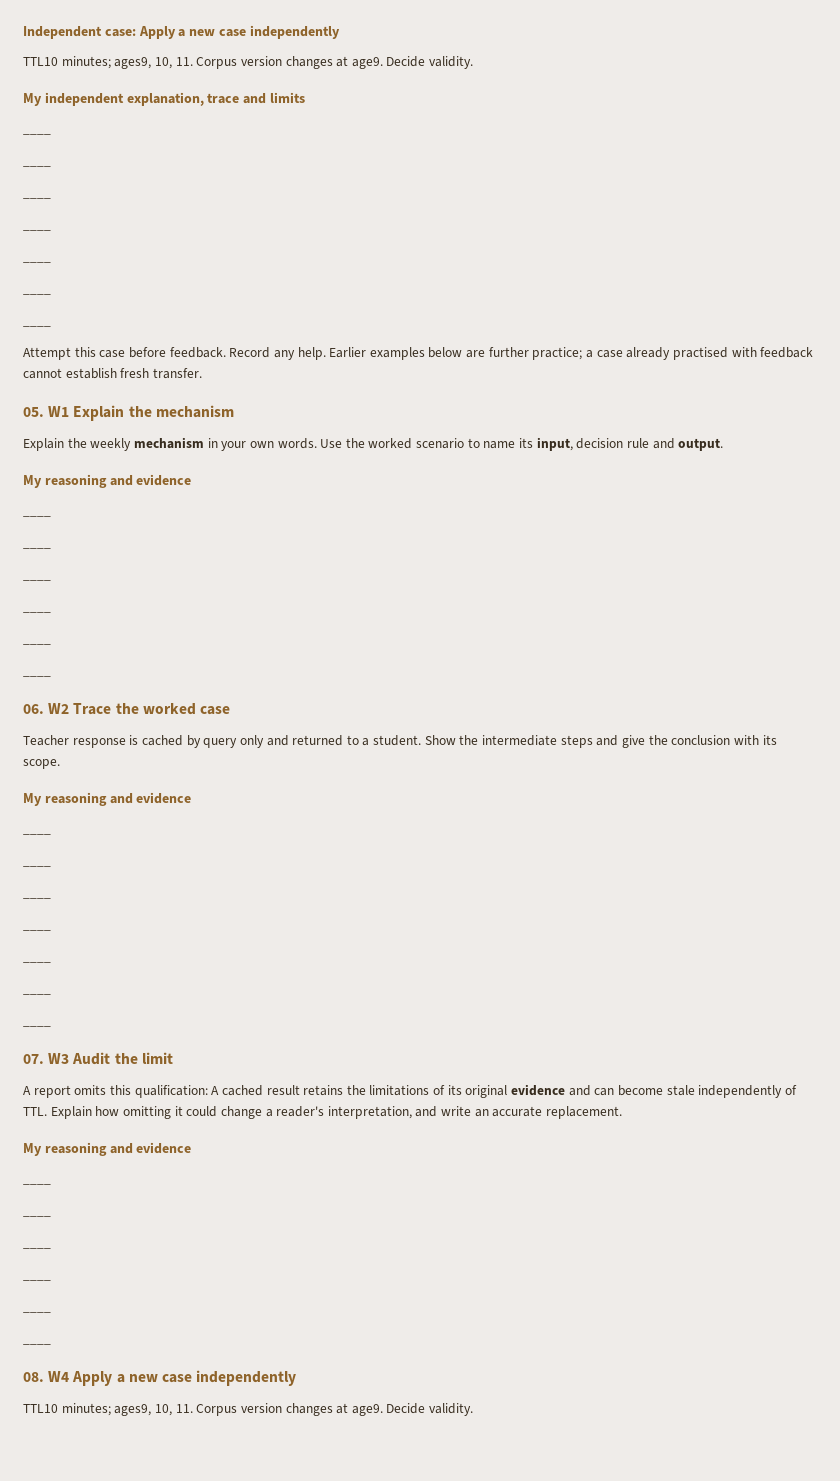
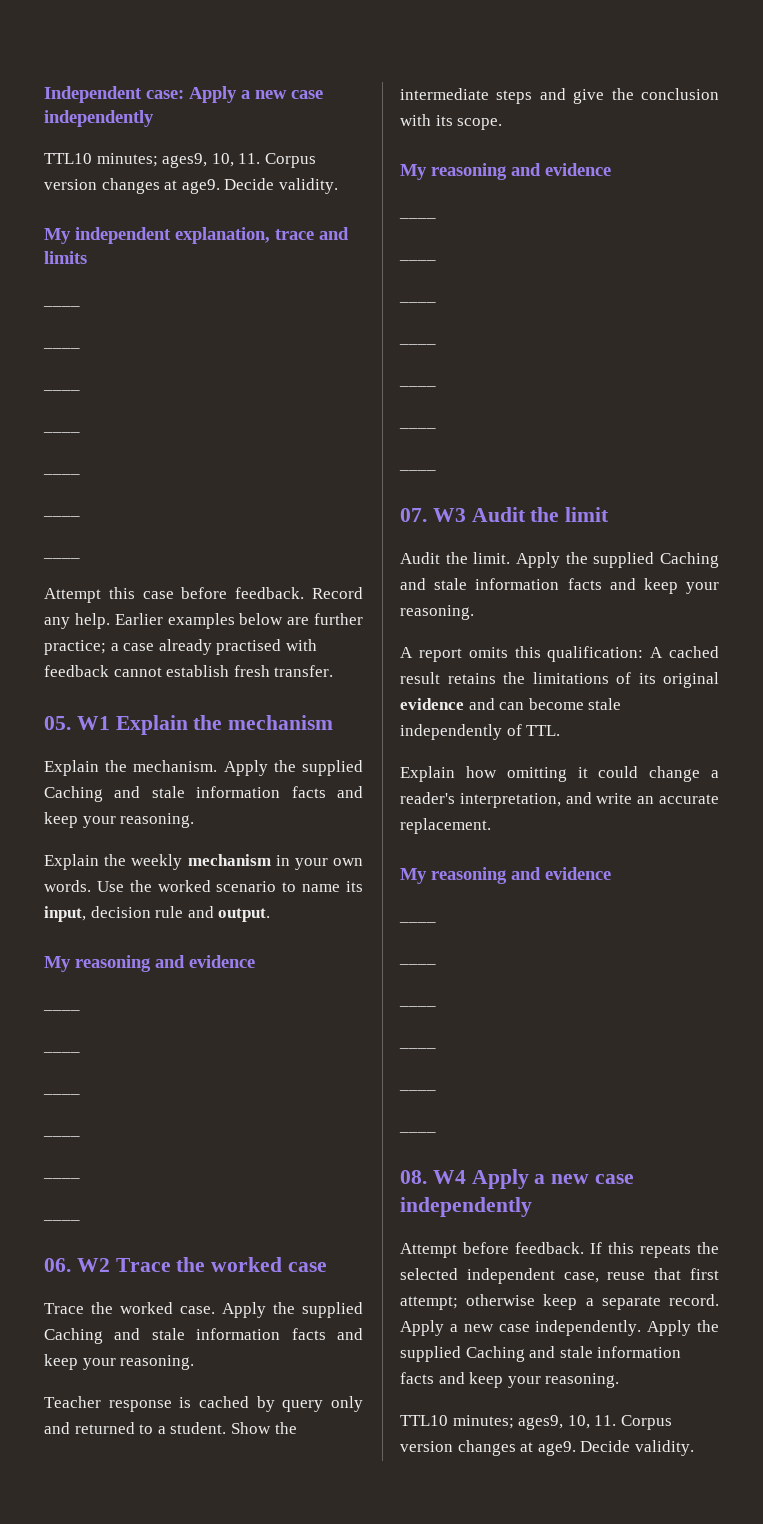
+ Explain the mechanism. Apply the supplied Caching and stale information facts and keep your reasoning.
+ Trace the worked case. Apply the supplied Caching and stale information facts and keep your reasoning.
+ Audit the limit. Apply the supplied Caching and stale information facts and keep your reasoning.
- A report omits this qualification: A cached result retains the limitations of its original evidence and can become stale independently of TTL. Explain how omitting it could change a reader's interpretation, and write an accurate replacement.
+ A report omits this qualification: A cached result retains the limitations of its original evidence and can become stale independently of TTL.
+ Explain how omitting it could change a reader's interpretation, and write an accurate replacement.
+ Attempt before feedback. If this repeats the selected independent case, reuse that first attempt; otherwise keep a separate record. Apply a new case independently. Apply the supplied Caching and stale information facts and keep your reasoning.

